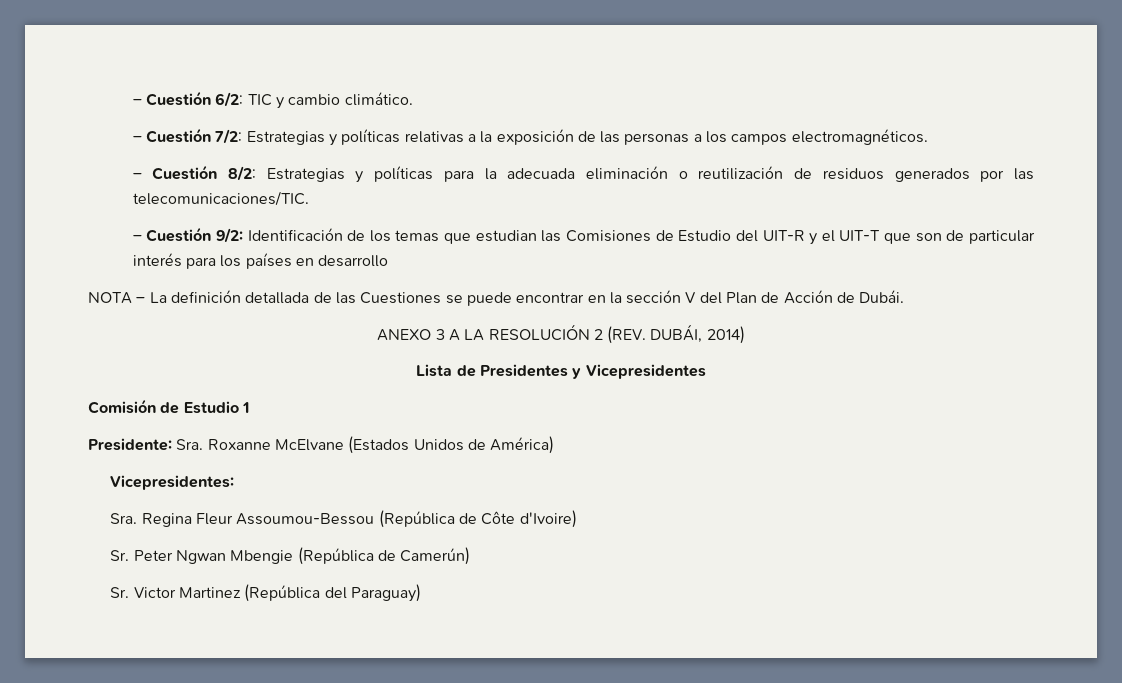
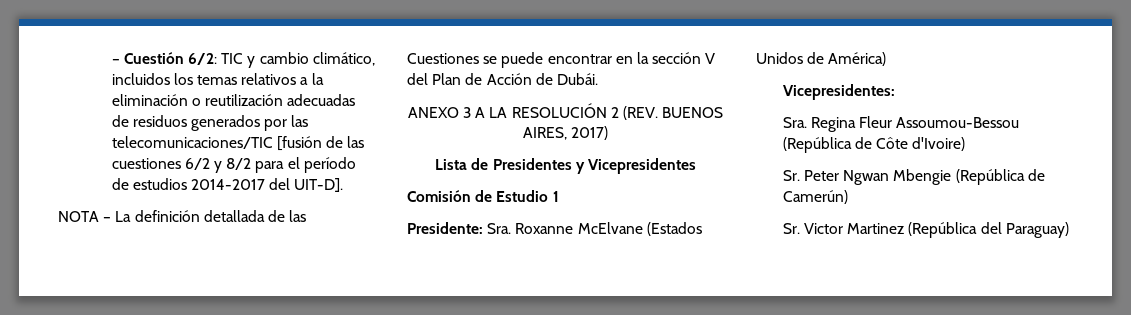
- – Cuestión 6/2: TIC y cambio climático.
- – Cuestión 7/2: Estrategias y políticas relativas a la exposición de las personas a los campos electromagnéticos.
- – Cuestión 8/2: Estrategias y políticas para la adecuada eliminación o reutilización de residuos generados por las telecomunicaciones/TIC.
- – Cuestión 9/2: Identificación de los temas que estudian las Comisiones de Estudio del UIT-R y el UIT-T que son de particular interés para los países en desarrollo
+ – Cuestión 6/2: TIC y cambio climático, incluidos los temas relativos a la eliminación o reutilización adecuadas de residuos generados por las telecomunicaciones/TIC [fusión de las cuestiones 6/2 y 8/2 para el período de estudios 2014-2017 del UIT-D].
- ANEXO 3 A LA RESOLUCIÓN 2 (REV. DUBÁI, 2014)
+ ANEXO 3 A LA RESOLUCIÓN 2 (REV. BUENOS AIRES, 2017)

